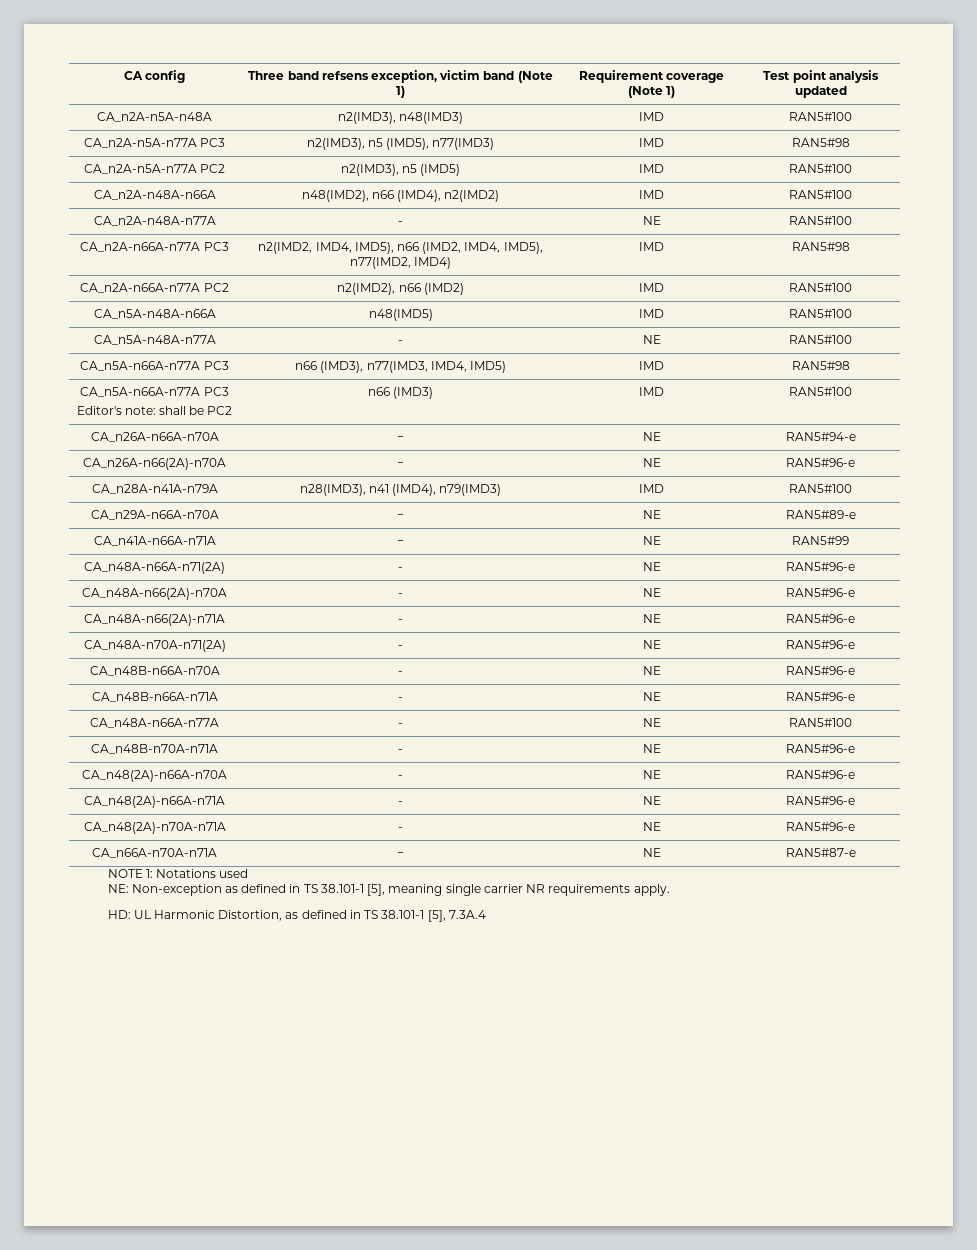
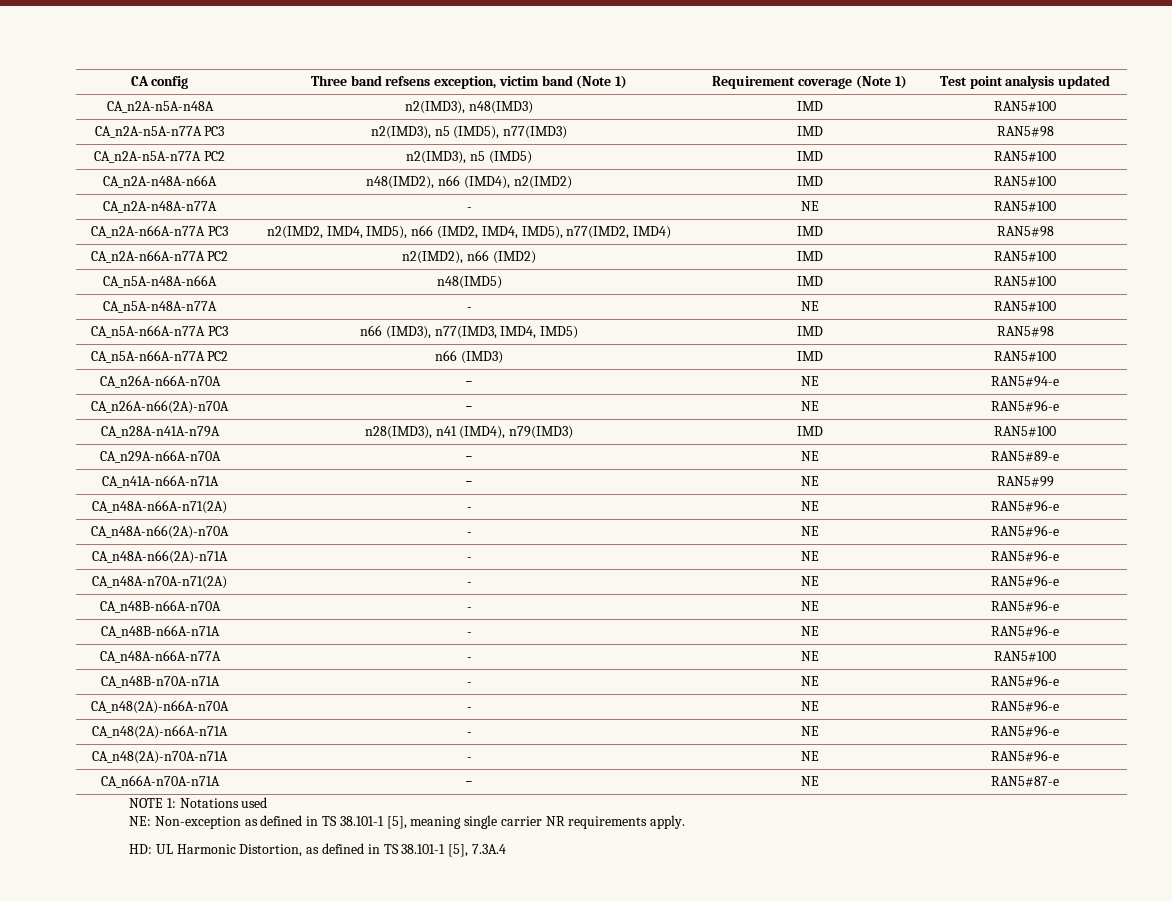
  CA_n5A-n66A-n77A PC3 | n66 (IMD3), n77(IMD3, IMD4, IMD5) | IMD | RAN5#98
- CA_n5A-n66A-n77A PC3
- Editor's note: shall be PC2 | n66 (IMD3) | IMD | RAN5#100
+ CA_n5A-n66A-n77A PC2 | n66 (IMD3) | IMD | RAN5#100

